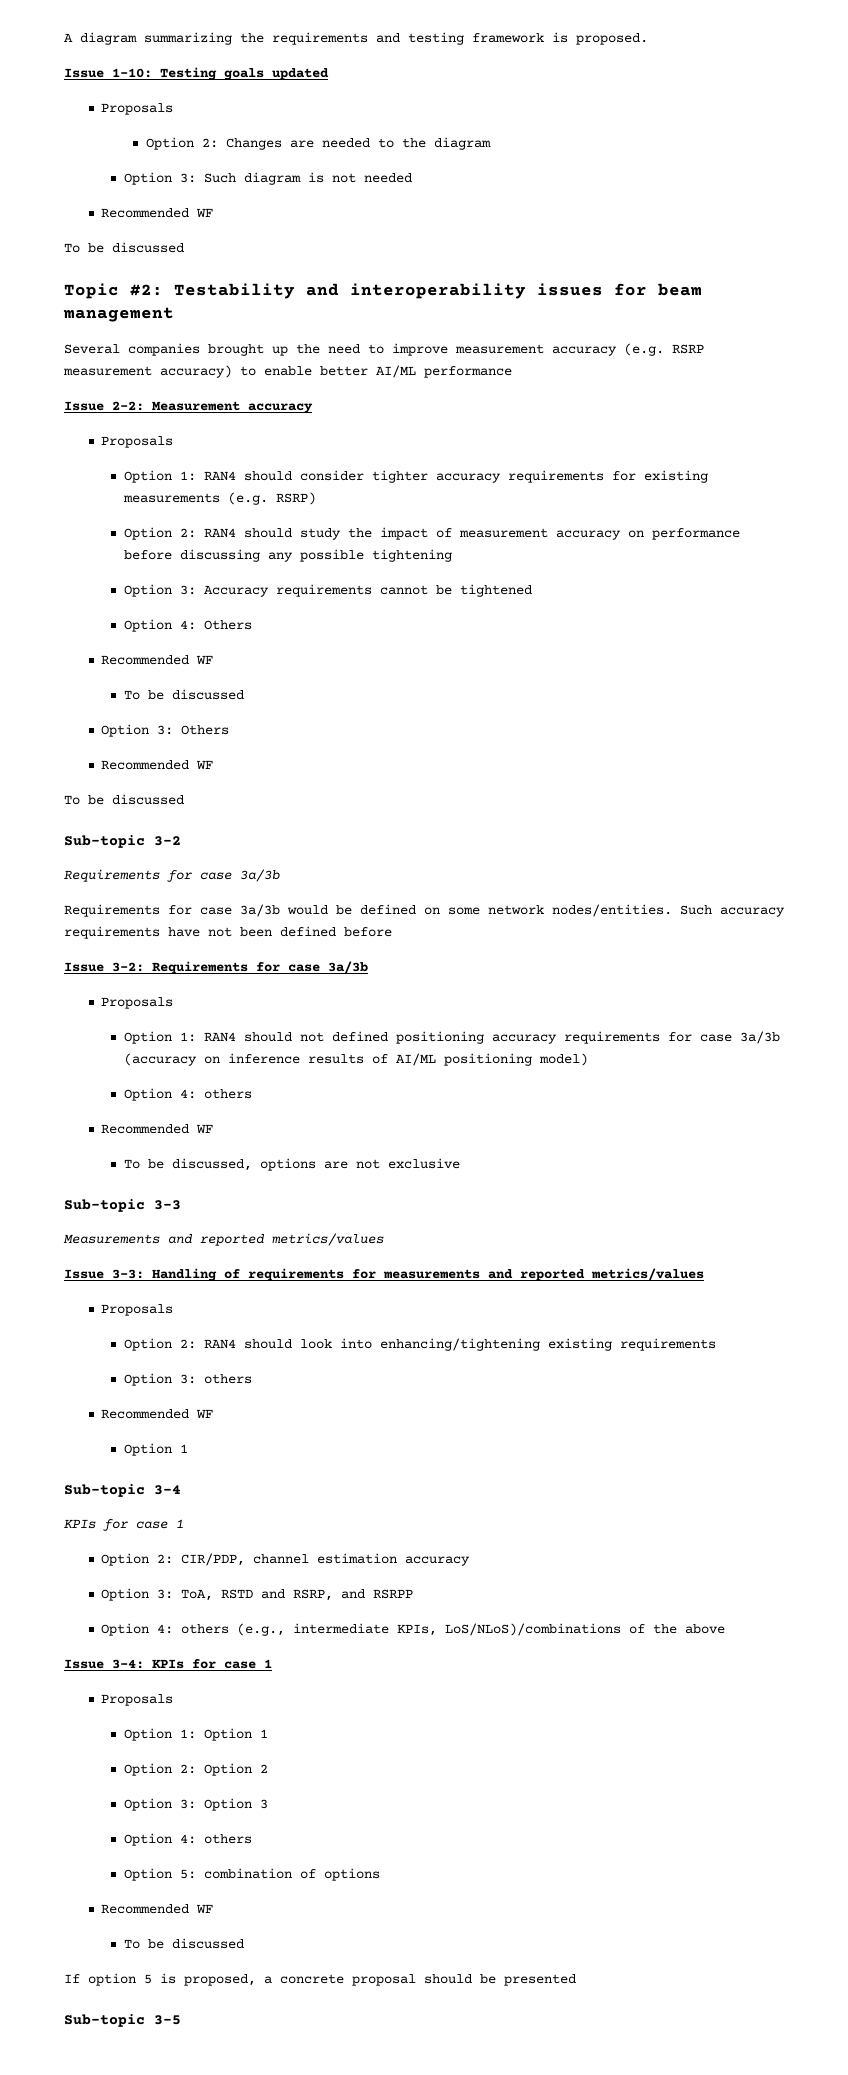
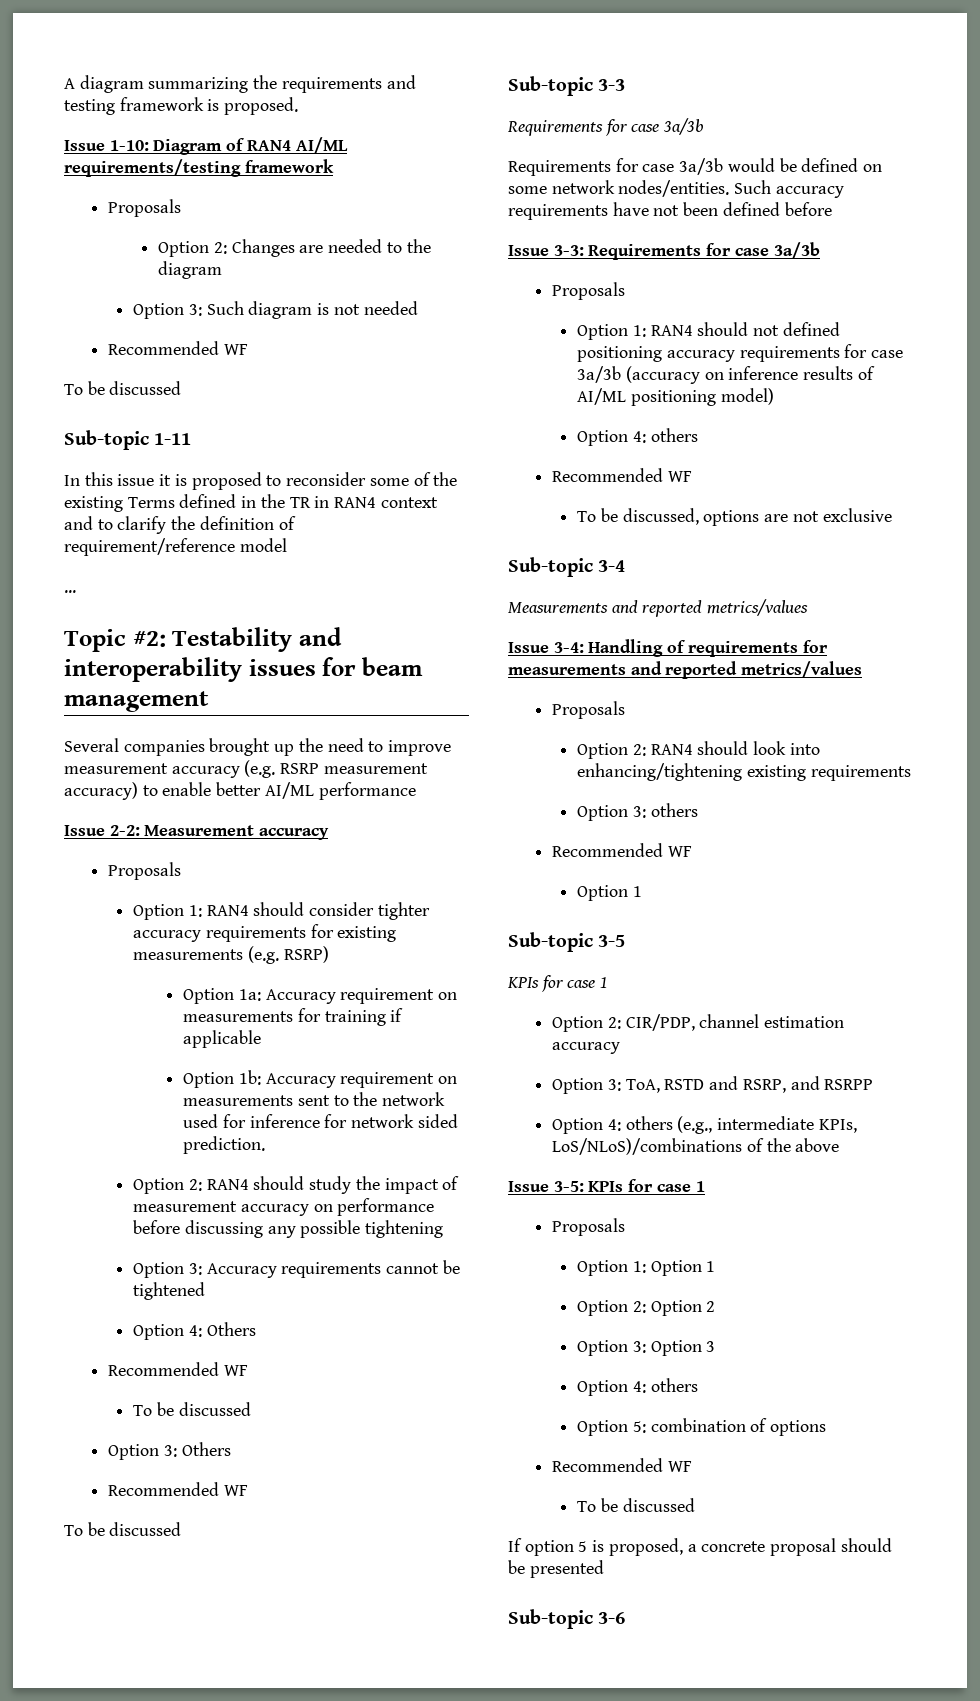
- Issue 1-10: Testing goals updated
+ Issue 1-10: Diagram of RAN4 AI/ML requirements/testing framework
+ Sub-topic 1-11
+ In this issue it is proposed to reconsider some of the existing Terms defined in the TR in RAN4 context and to clarify the definition of requirement/reference model
+ ...
+ Option 1a: Accuracy requirement on measurements for training if applicable
+ Option 1b: Accuracy requirement on measurements sent to the network used for inference for network sided prediction.
- Sub-topic 3-2
+ Sub-topic 3-3
- Issue 3-2: Requirements for case 3a/3b
+ Issue 3-3: Requirements for case 3a/3b
- Sub-topic 3-3
+ Sub-topic 3-4
- Issue 3-3: Handling of requirements for measurements and reported metrics/values
+ Issue 3-4: Handling of requirements for measurements and reported metrics/values
- Sub-topic 3-4
+ Sub-topic 3-5
- Issue 3-4: KPIs for case 1
+ Issue 3-5: KPIs for case 1
- Sub-topic 3-5
+ Sub-topic 3-6

